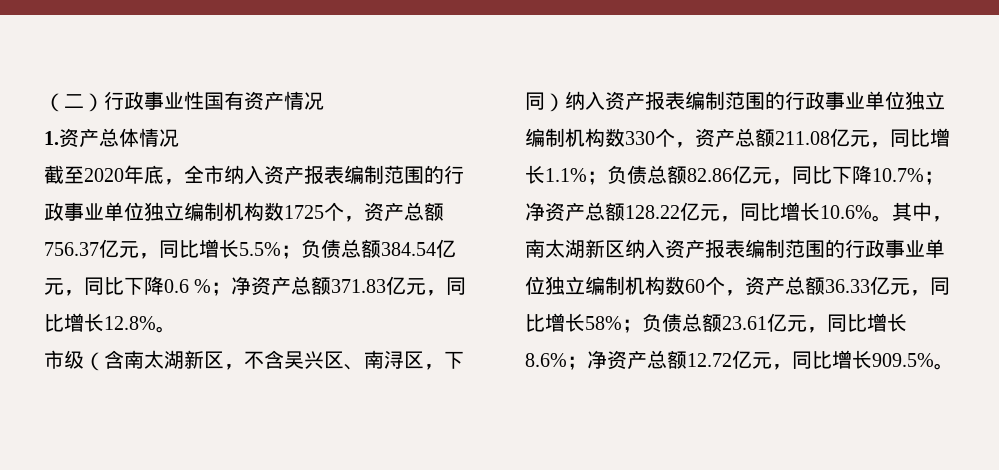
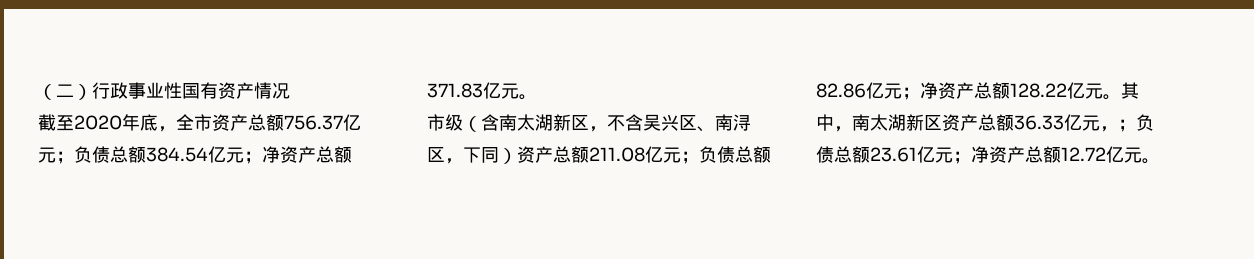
- 1.资产总体情况
- 截至2020年底，全市纳入资产报表编制范围的行政事业单位独立编制机构数1725个，资产总额756.37亿元，同比增长5.5%；负债总额384.54亿元，同比下降0.6 %；净资产总额371.83亿元，同比增长12.8%。
+ 截至2020年底，全市资产总额756.37亿元；负债总额384.54亿元；净资产总额371.83亿元。
- 市级（含南太湖新区，不含吴兴区、南浔区，下同）纳入资产报表编制范围的行政事业单位独立编制机构数330个，资产总额211.08亿元，同比增长1.1%；负债总额82.86亿元，同比下降10.7%；净资产总额128.22亿元，同比增长10.6%。
+ 市级（含南太湖新区，不含吴兴区、南浔区，下同）资产总额211.08亿元；负债总额82.86亿元；净资产总额128.22亿元。
- 其中，南太湖新区纳入资产报表编制范围的行政事业单位独立编制机构数60个，资产总额36.33亿元，同比增长58%；负债总额23.61亿元，同比增长8.6%；净资产总额12.72亿元，同比增长909.5%。
+ 其中，南太湖新区资产总额36.33亿元，；负债总额23.61亿元；净资产总额12.72亿元。

